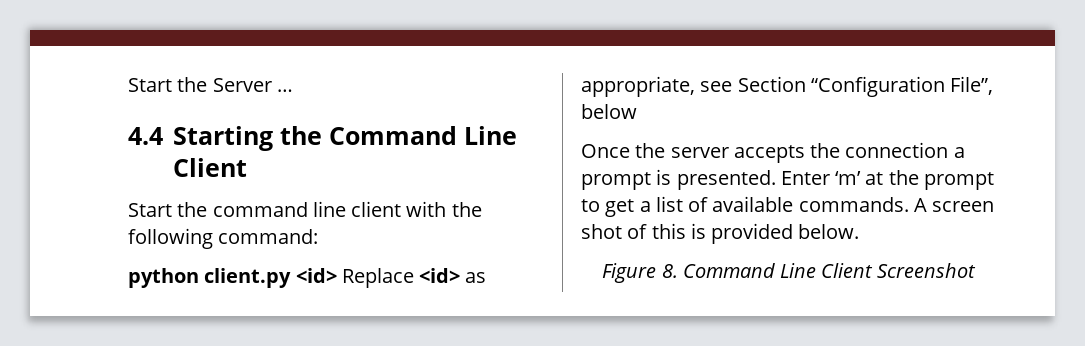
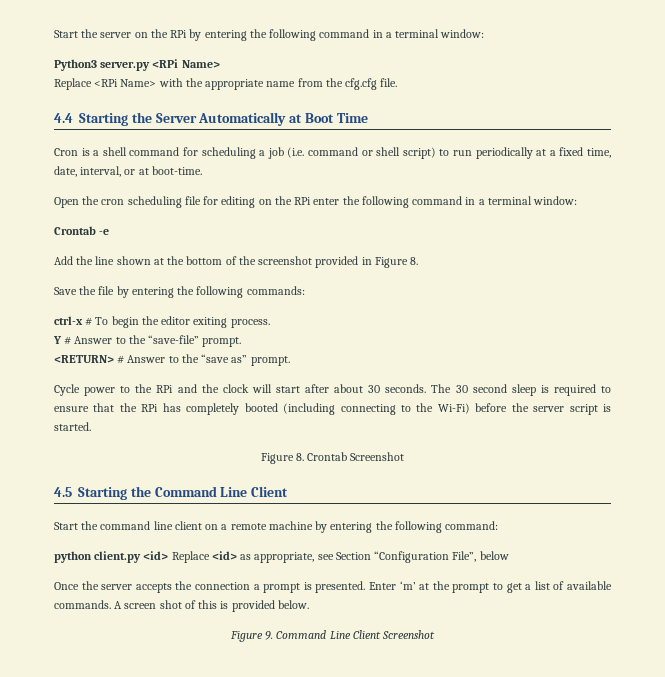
- Start the Server …
- 4.4 Starting the Command Line Client
+ Start the server on the RPi by entering the following command in a terminal window:
+ Python3 server.py <RPi Name>
+ Replace <RPi Name> with the appropriate name from the cfg.cfg file.
+ 4.4 Starting the Server Automatically at Boot Time
+ Cron is a shell command for scheduling a job (i.e. command or shell script) to run periodically at a fixed time, date, interval, or at boot-time.
+ Open the cron scheduling file for editing on the RPi enter the following command in a terminal window:
+ Crontab -e
+ Add the line shown at the bottom of the screenshot provided in Figure 8.
+ Save the file by entering the following commands:
+ ctrl-x # To begin the editor exiting process.
+ Y # Answer to the “save-file” prompt.
+ <RETURN> # Answer to the “save as” prompt.
+ Cycle power to the RPi and the clock will start after about 30 seconds. The 30 second sleep is required to ensure that the RPi has completely booted (including connecting to the Wi-Fi) before the server script is started.
+ Figure 8. Crontab Screenshot
+ 4.5 Starting the Command Line Client
- Start the command line client with the following command:
+ Start the command line client on a remote machine by entering the following command:
- Figure 8. Command Line Client Screenshot
+ Figure 9. Command Line Client Screenshot

